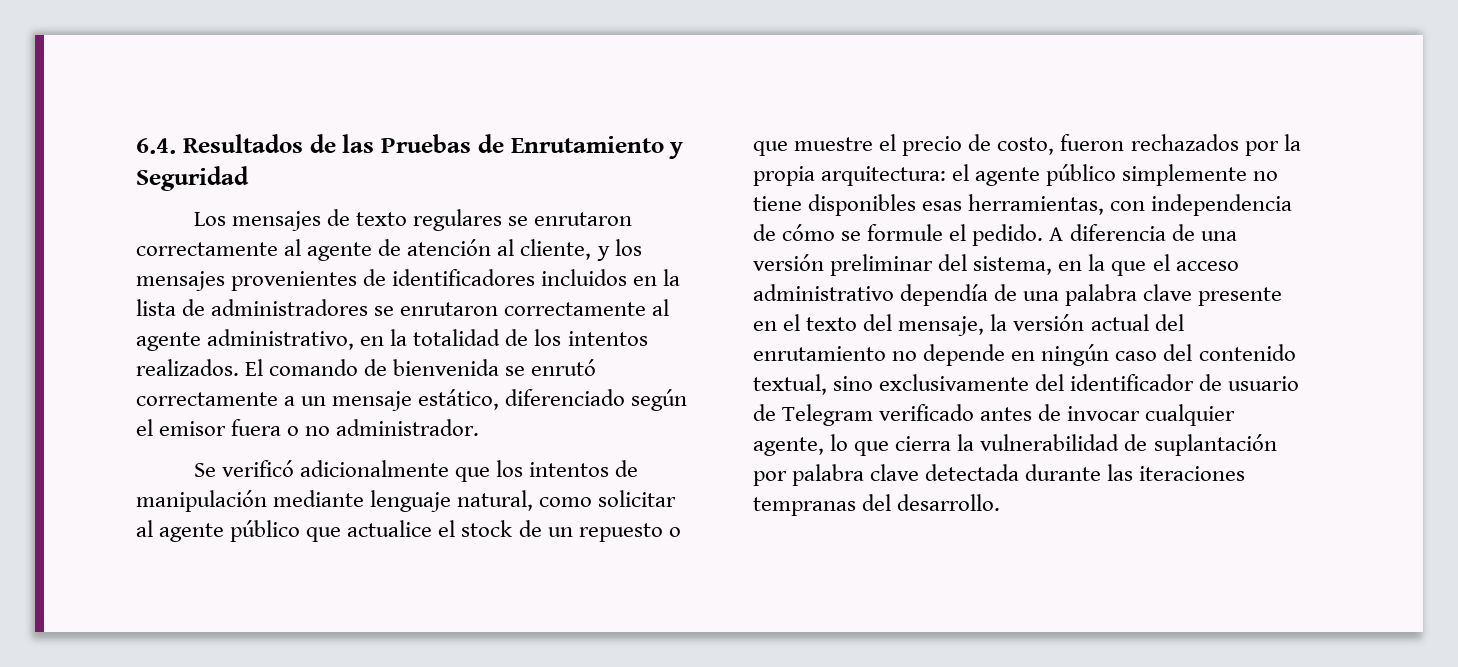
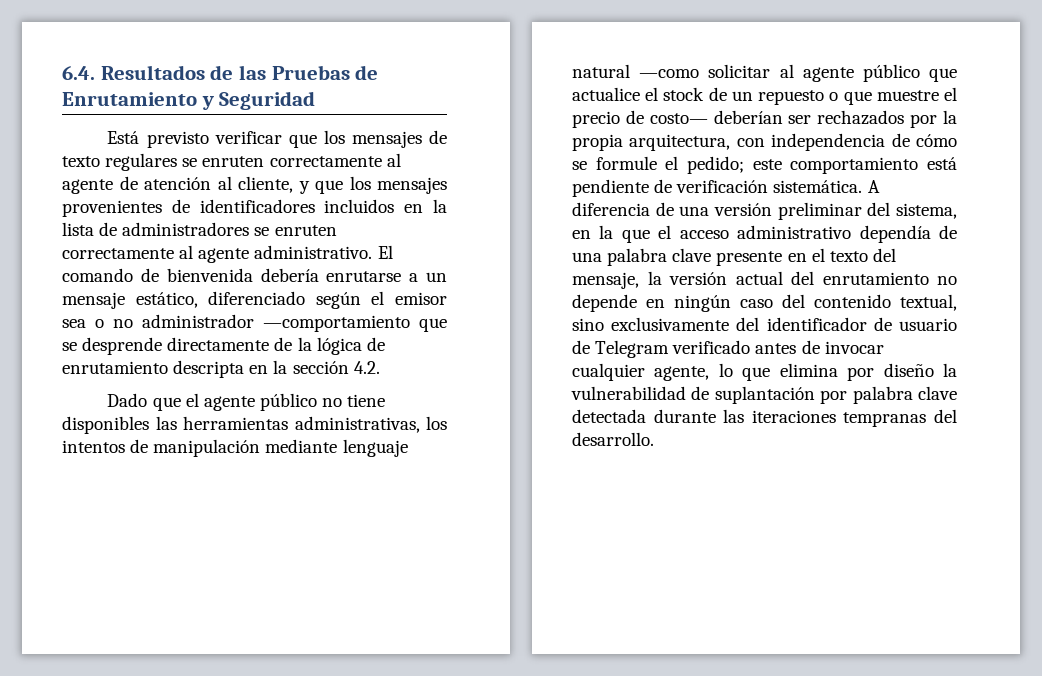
- Los mensajes de texto regulares se enrutaron correctamente al agente de atención al cliente, y los mensajes provenientes de identificadores incluidos en la lista de administradores se enrutaron correctamente al agente administrativo, en la totalidad de los intentos realizados.
+ Está previsto verificar que los mensajes de texto regulares se enruten correctamente al agente de atención al cliente, y que los mensajes provenientes de identificadores incluidos en la lista de administradores se enruten correctamente al agente administrativo.
- El comando de bienvenida se enrutó correctamente a un mensaje estático, diferenciado según el emisor fuera o no administrador.
- Se verificó adicionalmente que los intentos de manipulación mediante lenguaje natural, como solicitar al agente público que actualice el stock de un repuesto o que muestre el precio de costo, fueron rechazados por la propia arquitectura: el agente público simplemente no tiene disponibles esas herramientas, con independencia de cómo se formule el pedido.
+ El comando de bienvenida debería enrutarse a un mensaje estático, diferenciado según el emisor sea o no administrador —comportamiento que se desprende directamente de la lógica de enrutamiento descripta en la sección 4.2.
+ Dado que el agente público no tiene disponibles las herramientas administrativas, los intentos de manipulación mediante lenguaje natural —como solicitar al agente público que actualice el stock de un repuesto o que muestre el precio de costo— deberían ser rechazados por la propia arquitectura, con independencia de cómo se formule el pedido; este comportamiento está pendiente de verificación sistemática.
- A diferencia de una versión preliminar del sistema, en la que el acceso administrativo dependía de una palabra clave presente en el texto del mensaje, la versión actual del enrutamiento no depende en ningún caso del contenido textual, sino exclusivamente del identificador de usuario de Telegram verificado antes de invocar cualquier agente, lo que cierra la vulnerabilidad de suplantación por palabra clave detectada durante las iteraciones tempranas del desarrollo.
+ A diferencia de una versión preliminar del sistema, en la que el acceso administrativo dependía de una palabra clave presente en el texto del mensaje, la versión actual del enrutamiento no depende en ningún caso del contenido textual, sino exclusivamente del identificador de usuario de Telegram verificado antes de invocar cualquier agente, lo que elimina por diseño la vulnerabilidad de suplantación por palabra clave detectada durante las iteraciones tempranas del desarrollo.

